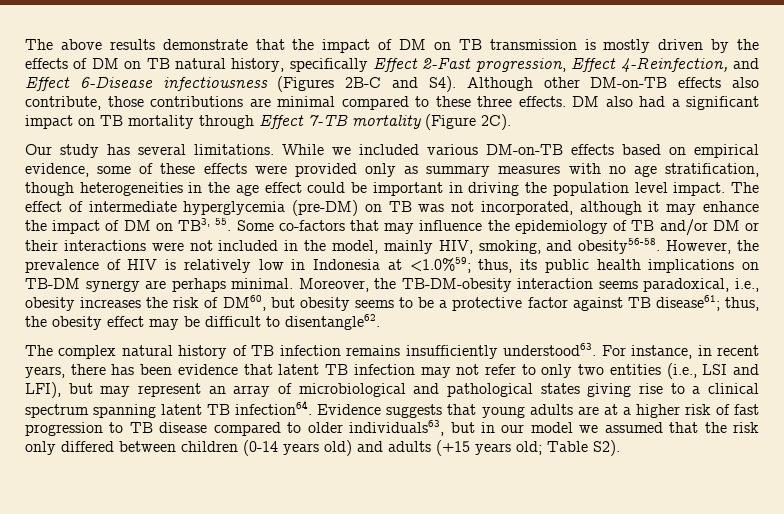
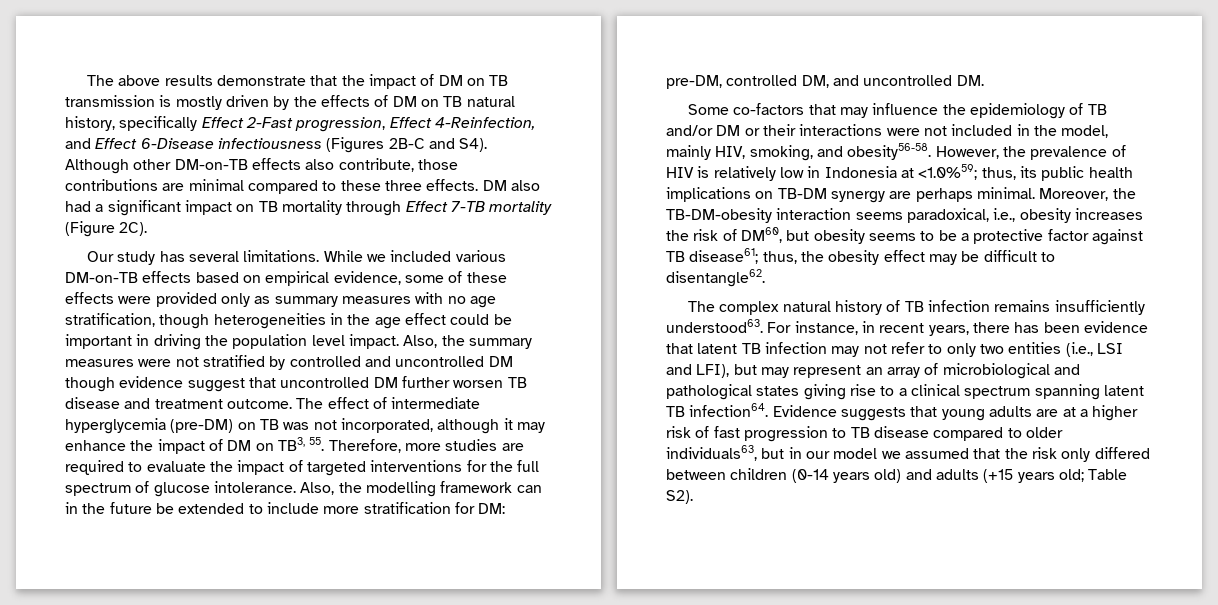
+ Also, the summary measures were not stratified by controlled and uncontrolled DM though evidence suggest that uncontrolled DM further worsen TB disease and treatment outcome.
- The effect of intermediate hyperglycemia (pre-DM) on TB was not incorporated, although it may enhance the impact of DM on TB3, 55. Some co-factors that may influence the epidemiology of TB and/or DM or their interactions were not included in the model, mainly HIV, smoking, and obesity56-58.
+ The effect of intermediate hyperglycemia (pre-DM) on TB was not incorporated, although it may enhance the impact of DM on TB3, 55. Therefore, more studies are required to evaluate the impact of targeted interventions for the full spectrum of glucose intolerance. Also, the modelling framework can in the future be extended to include more stratification for DM: pre-DM, controlled DM, and uncontrolled DM.
+ Some co-factors that may influence the epidemiology of TB and/or DM or their interactions were not included in the model, mainly HIV, smoking, and obesity56-58.

